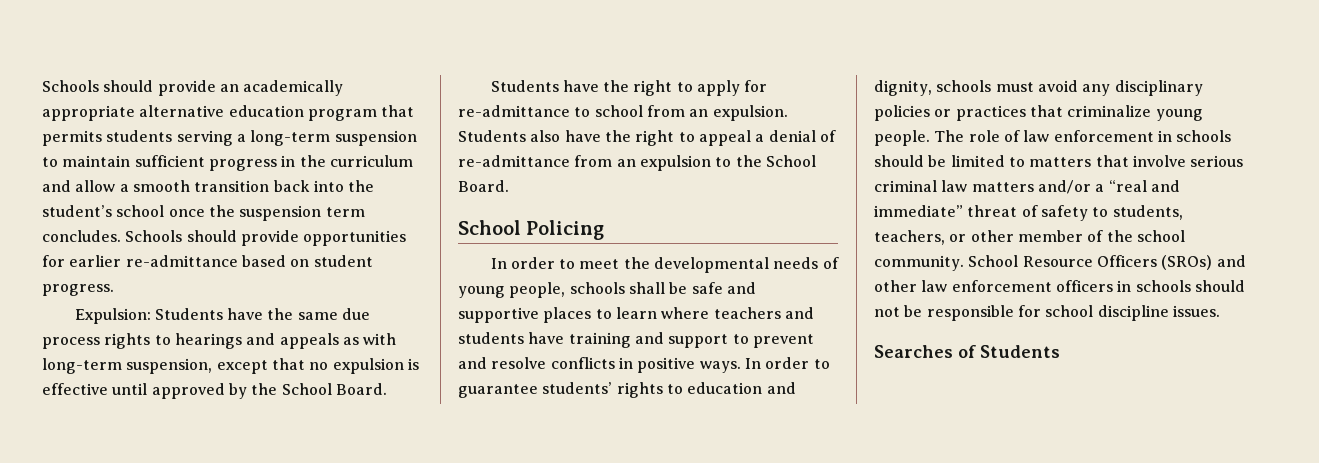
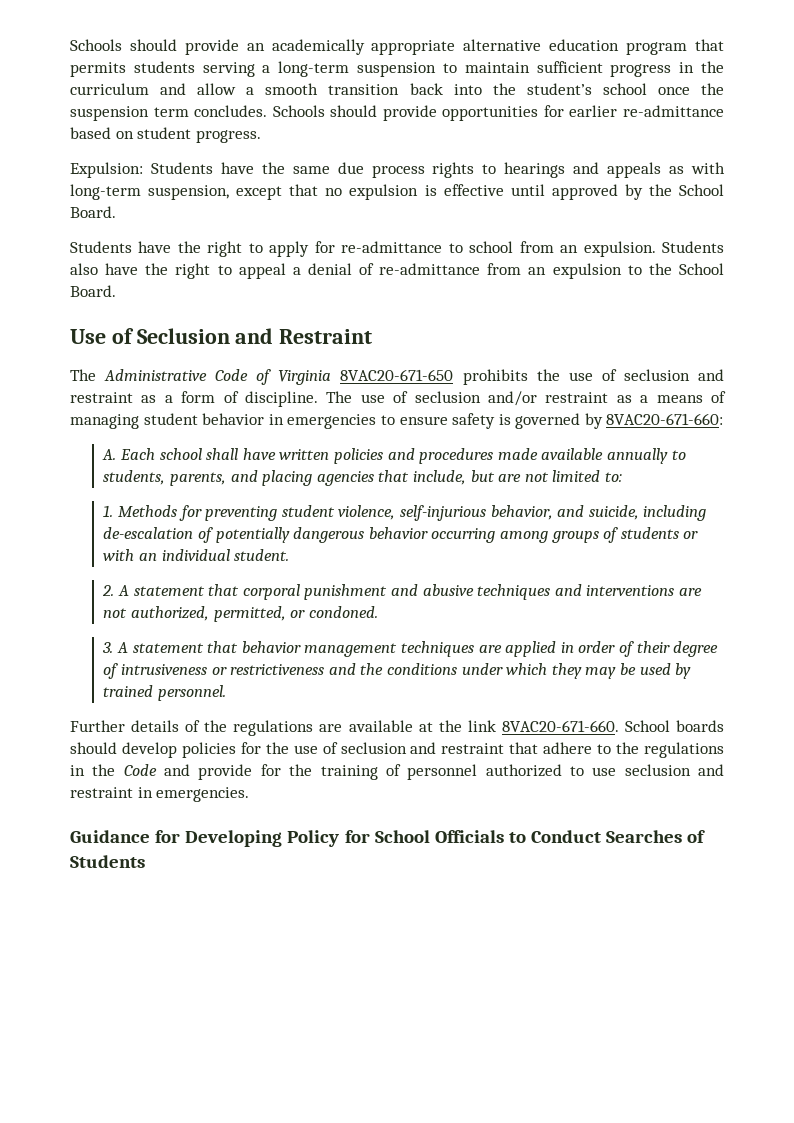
- School Policing
- In order to meet the developmental needs of young people, schools shall be safe and supportive places to learn where teachers and students have training and support to prevent and resolve conflicts in positive ways. In order to guarantee students’ rights to education and dignity, schools must avoid any disciplinary policies or practices that criminalize young people. The role of law enforcement in schools should be limited to matters that involve serious criminal law matters and/or a “real and immediate” threat of safety to students, teachers, or other member of the school community. School Resource Officers (SROs) and other law enforcement officers in schools should not be responsible for school discipline issues.
- Searches of Students
+ Use of Seclusion and Restraint
+ The Administrative Code of Virginia 8VAC20-671-650 prohibits the use of seclusion and restraint as a form of discipline. The use of seclusion and/or restraint as a means of managing student behavior in emergencies to ensure safety is governed by 8VAC20-671-660:
+ A. Each school shall have written policies and procedures made available annually to students, parents, and placing agencies that include, but are not limited to:
+ 1. Methods for preventing student violence, self-injurious behavior, and suicide, including de-escalation of potentially dangerous behavior occurring among groups of students or with an individual student.
+ 2. A statement that corporal punishment and abusive techniques and interventions are not authorized, permitted, or condoned.
+ 3. A statement that behavior management techniques are applied in order of their degree of intrusiveness or restrictiveness and the conditions under which they may be used by trained personnel.
+ Further details of the regulations are available at the link 8VAC20-671-660. School boards should develop policies for the use of seclusion and restraint that adhere to the regulations in the Code and provide for the training of personnel authorized to use seclusion and restraint in emergencies.
+ Guidance for Developing Policy for School Officials to Conduct Searches of Students

